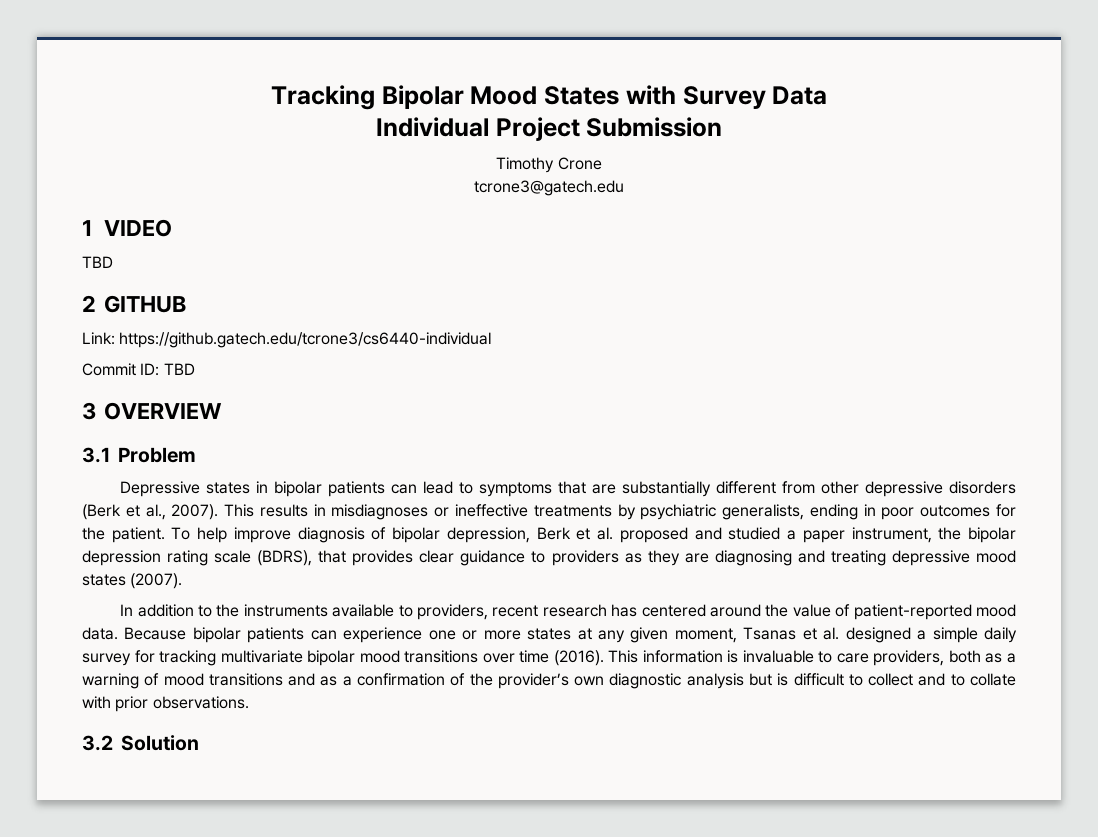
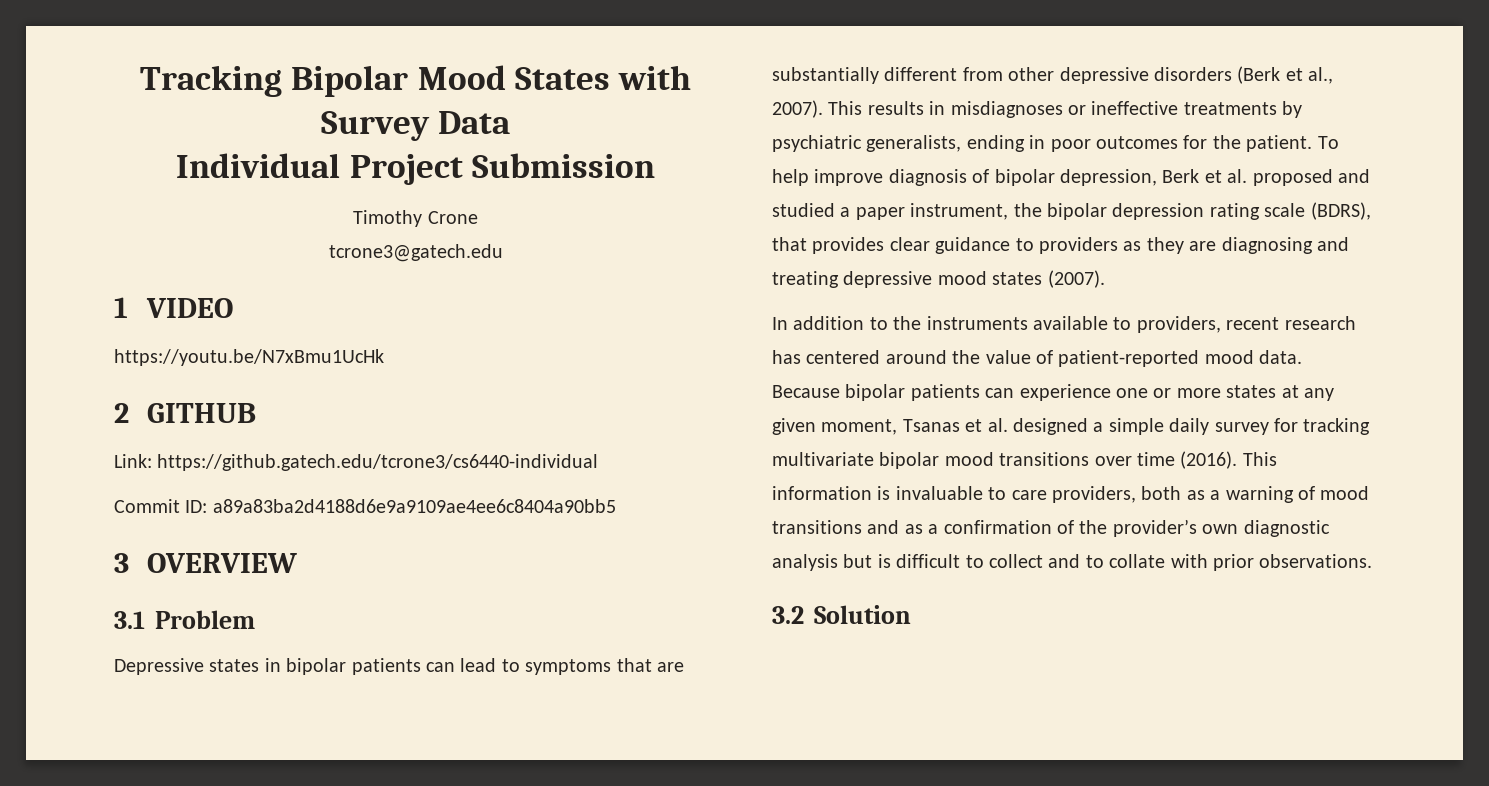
  1 VIDEO
- TBD
+ https://youtu.be/N7xBmu1UcHk
- Commit ID: TBD
+ Commit ID: a89a83ba2d4188d6e9a9109ae4ee6c8404a90bb5

